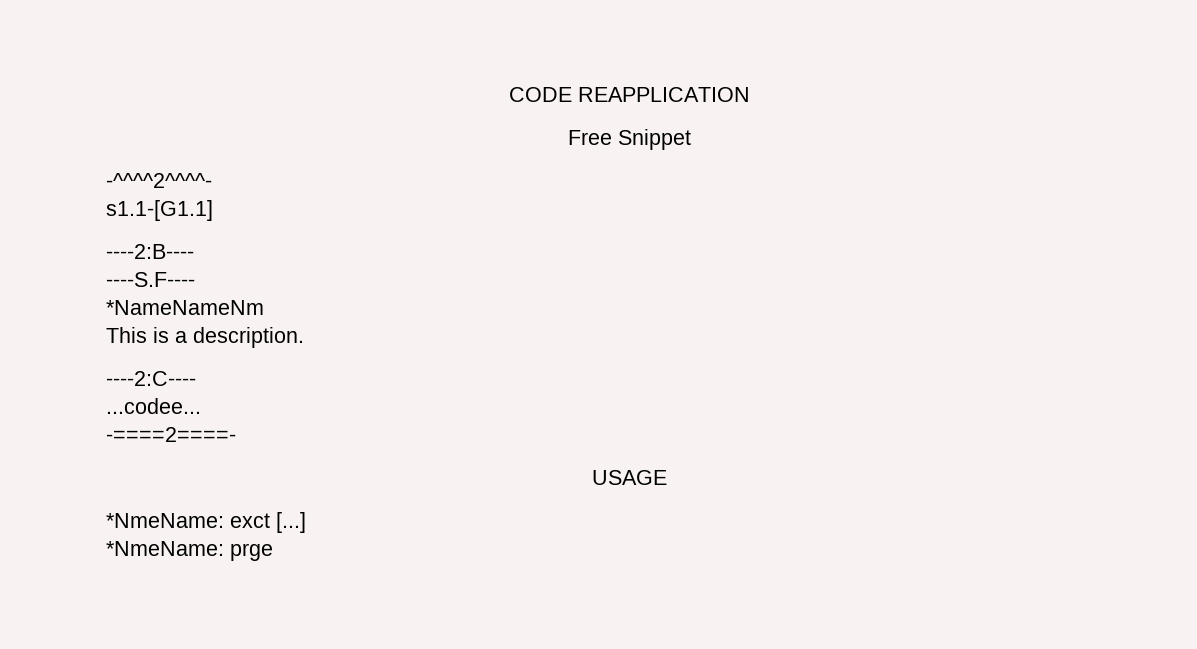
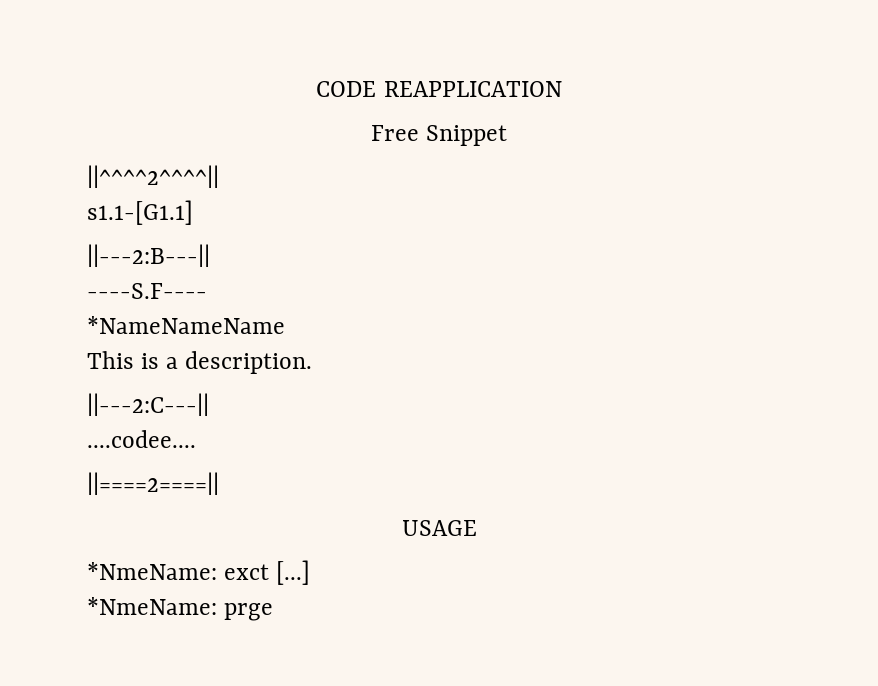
- -^^^^2^^^^-
+ ||^^^^2^^^^||
- ----2:B----
+ ||---2:B---||
- *NameNameNm
+ *NameNameName
- ----2:C----
- ...codee...
- -====2====-
+ ||---2:C---||
+ ....codee....
+ ||====2====||

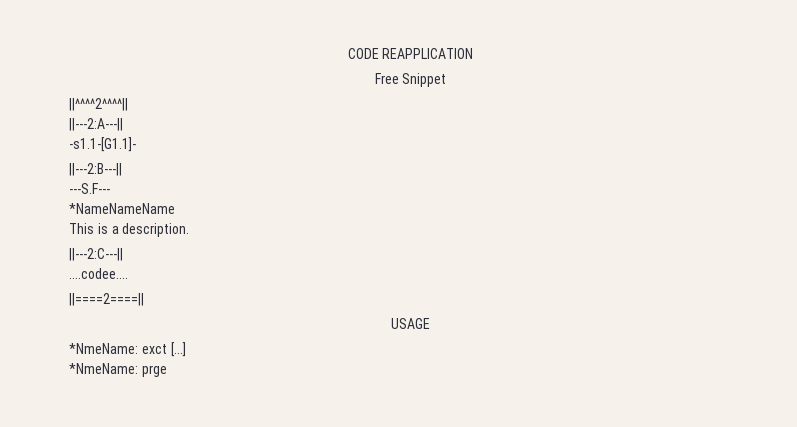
- s1.1-[G1.1]
+ ||---2:A---||
+ -s1.1-[G1.1]-
- ----S.F----
+ ---S.F---

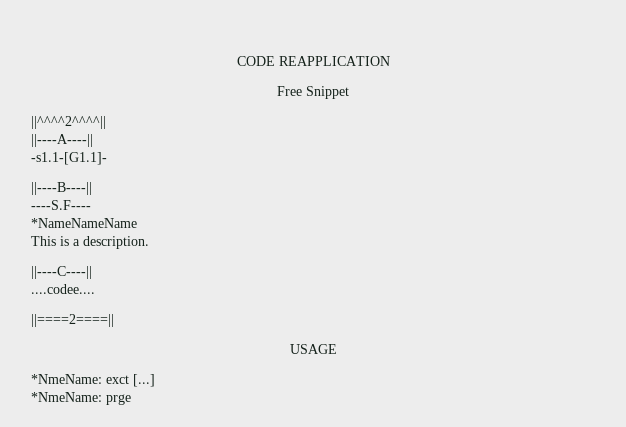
- ||---2:A---||
+ ||----A----||
- ||---2:B---||
- ---S.F---
+ ||----B----||
+ ----S.F----
- ||---2:C---||
+ ||----C----||

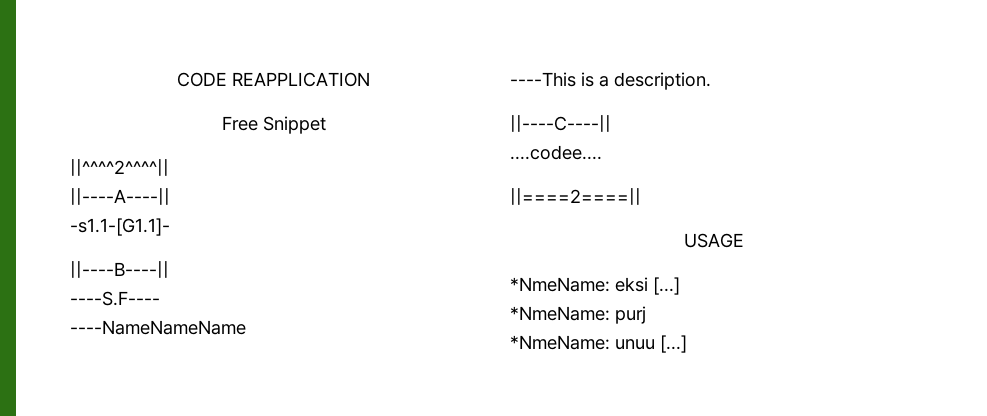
- *NameNameName
- This is a description.
+ ----NameNameName
+ ----This is a description.
- *NmeName: exct [...]
+ *NmeName: eksi [...]
- *NmeName: prge
+ *NmeName: purj
+ *NmeName: unuu [...]

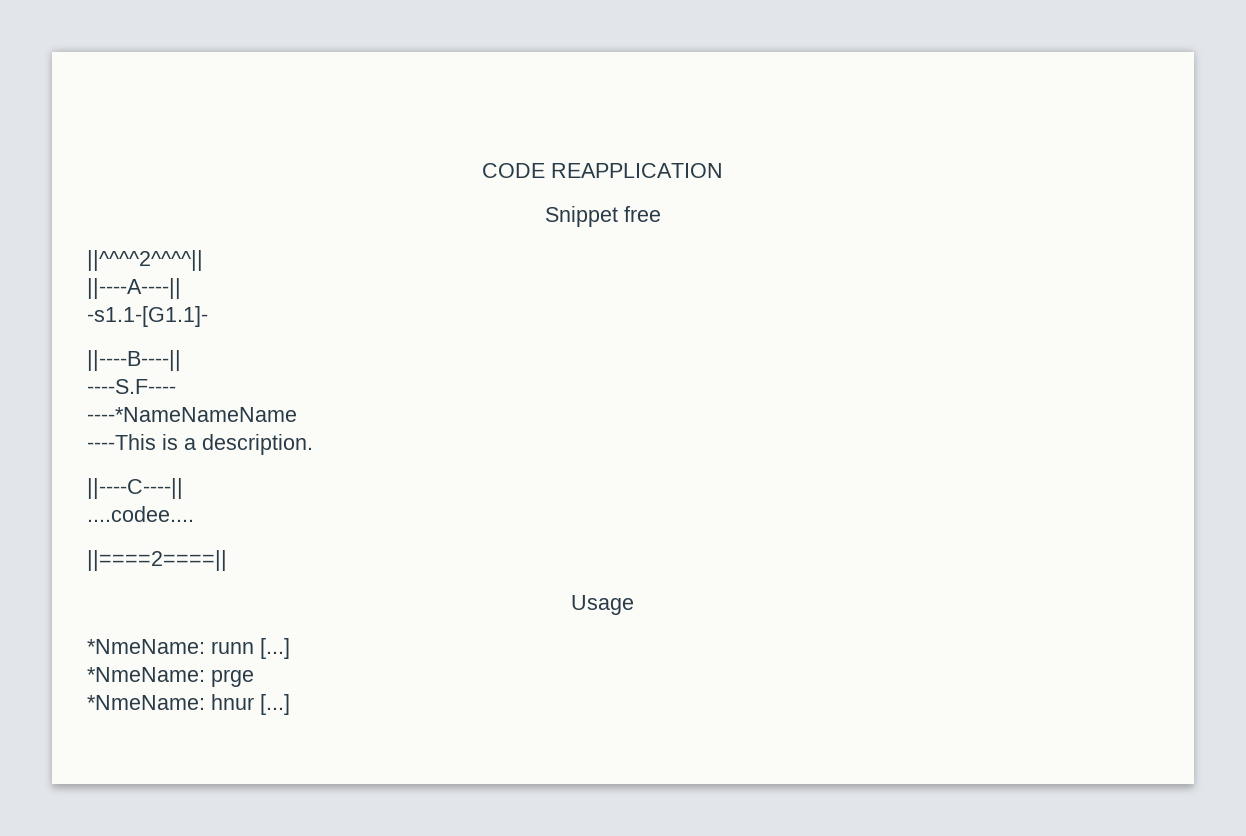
- Free Snippet
+ Snippet free
- ----NameNameName
+ ----*NameNameName
- USAGE
- *NmeName: eksi [...]
+ Usage
+ *NmeName: runn [...]
- *NmeName: purj
- *NmeName: unuu [...]
+ *NmeName: prge
+ *NmeName: hnur [...]

